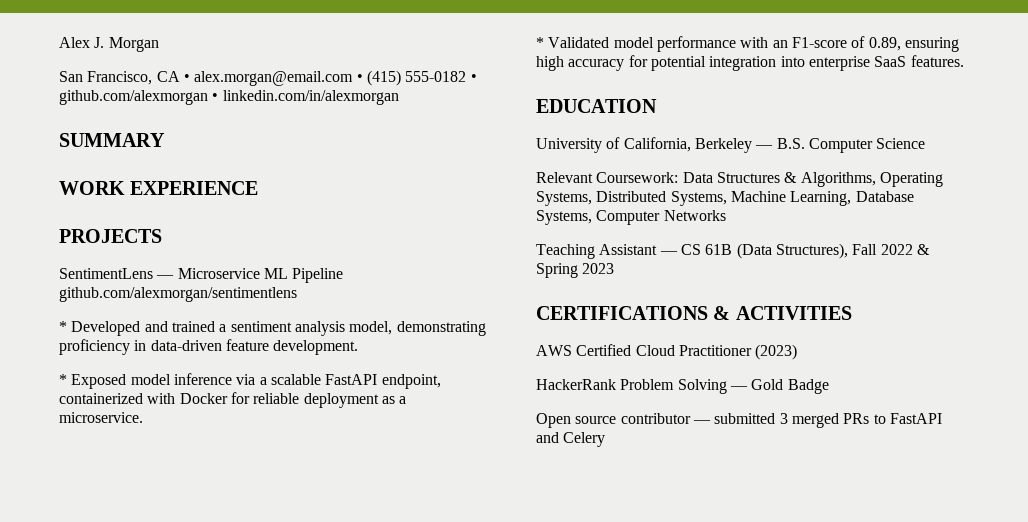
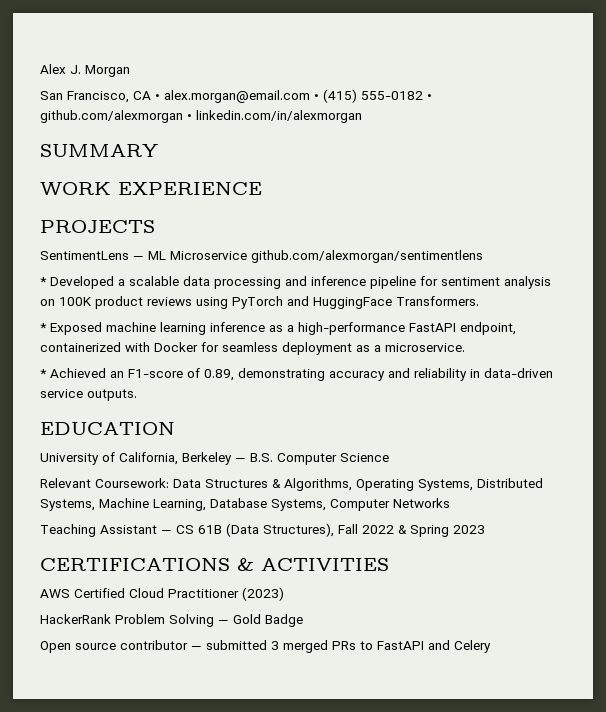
- SentimentLens — Microservice ML Pipeline github.com/alexmorgan/sentimentlens
+ SentimentLens — ML Microservice github.com/alexmorgan/sentimentlens
- * Developed and trained a sentiment analysis model, demonstrating proficiency in data-driven feature development.
- * Exposed model inference via a scalable FastAPI endpoint, containerized with Docker for reliable deployment as a microservice.
+ * Developed a scalable data processing and inference pipeline for sentiment analysis on 100K product reviews using PyTorch and HuggingFace Transformers.
+ * Exposed machine learning inference as a high-performance FastAPI endpoint, containerized with Docker for seamless deployment as a microservice.
- * Validated model performance with an F1-score of 0.89, ensuring high accuracy for potential integration into enterprise SaaS features.
+ * Achieved an F1-score of 0.89, demonstrating accuracy and reliability in data-driven service outputs.

